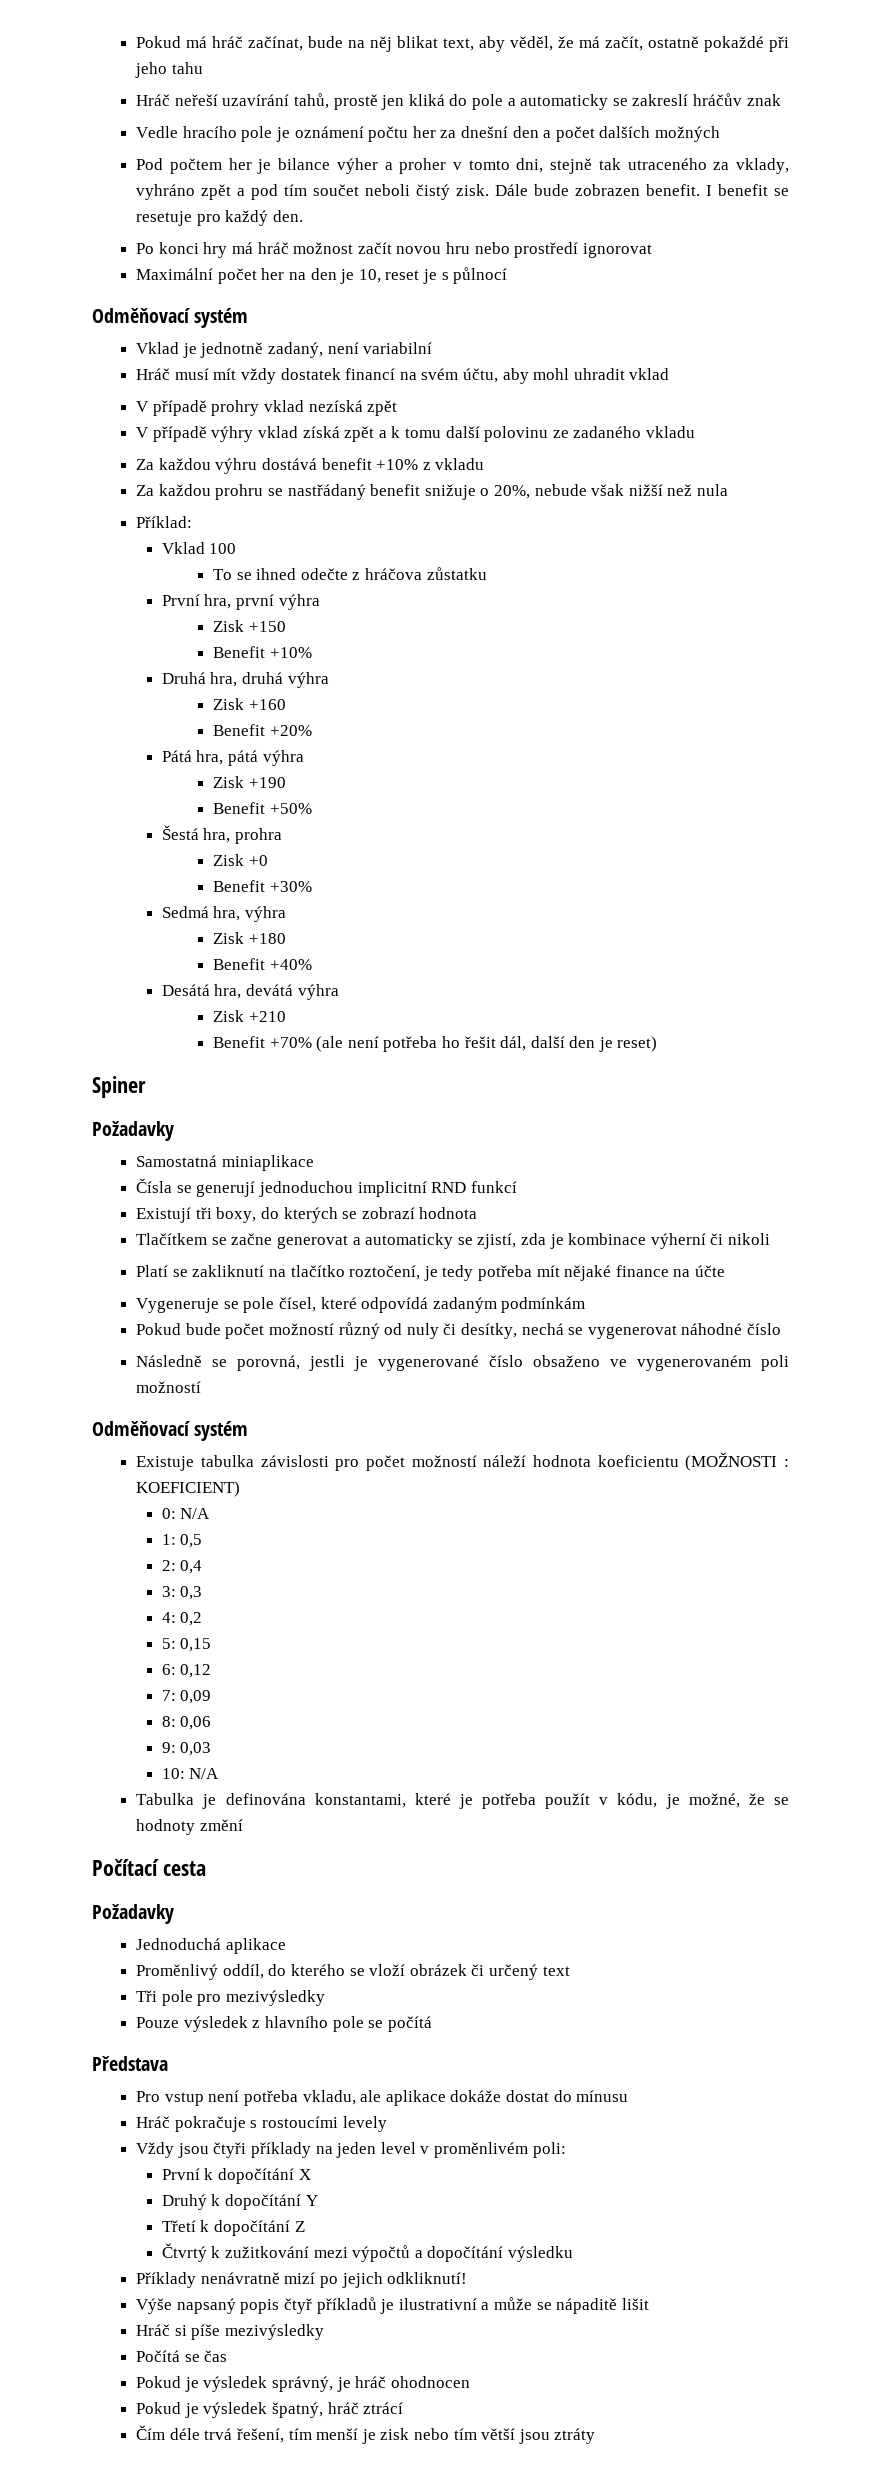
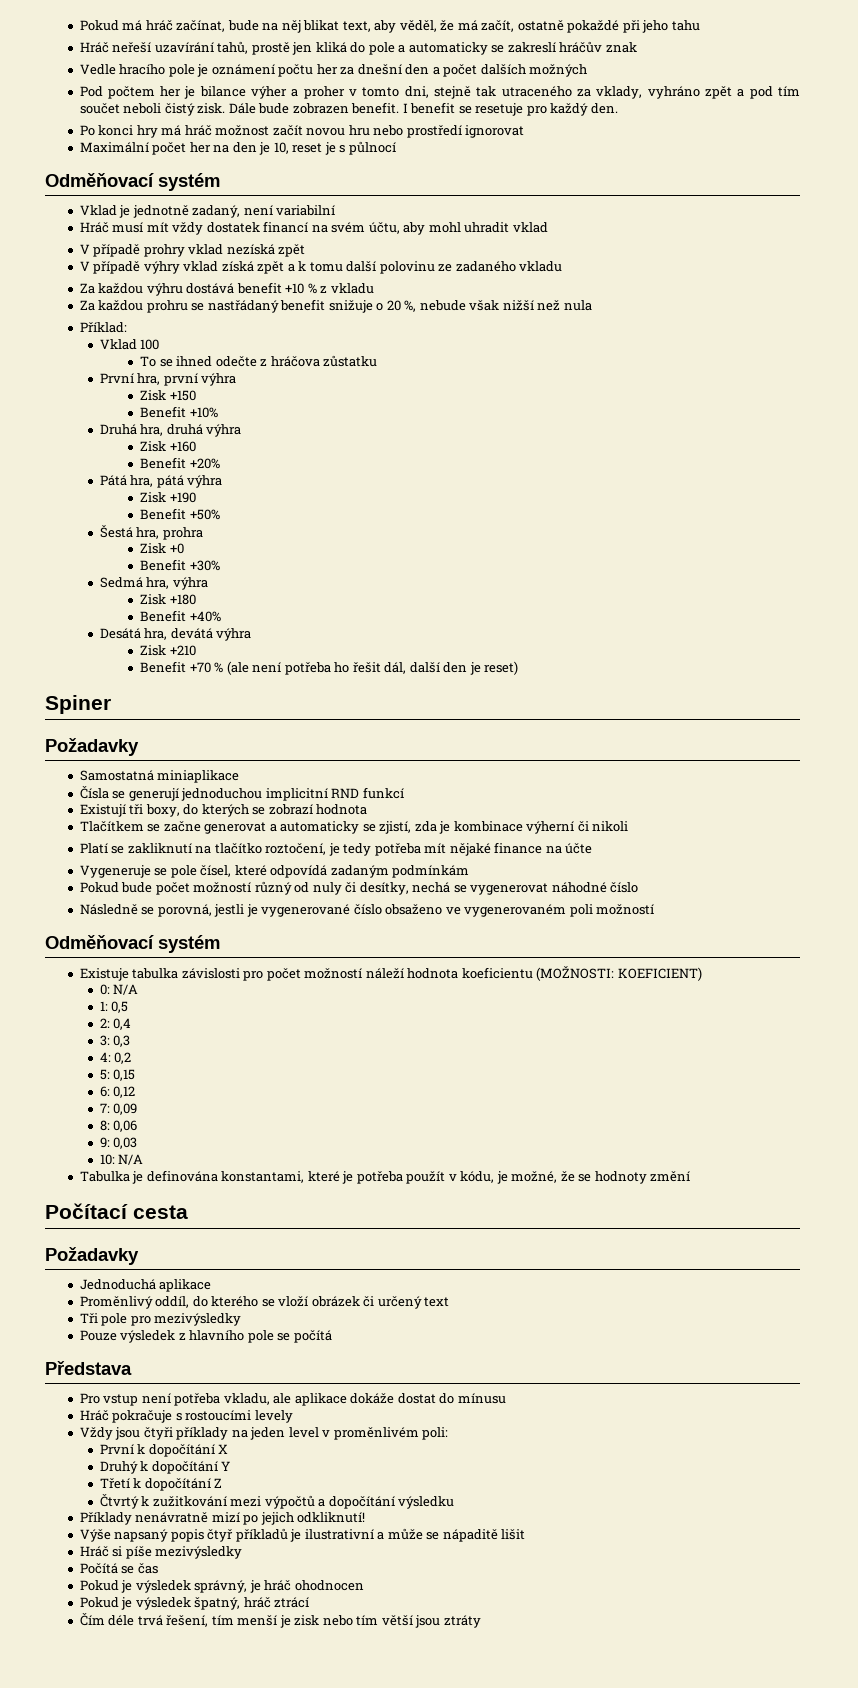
- Za každou výhru dostává benefit +10% z vkladu
+ Za každou výhru dostává benefit +10 % z vkladu
- Za každou prohru se nastřádaný benefit snižuje o 20%, nebude však nižší než nula
+ Za každou prohru se nastřádaný benefit snižuje o 20 %, nebude však nižší než nula
- Benefit +70% (ale není potřeba ho řešit dál, další den je reset)
+ Benefit +70 % (ale není potřeba ho řešit dál, další den je reset)
- Existuje tabulka závislosti pro počet možností náleží hodnota koeficientu (MOŽNOSTI : KOEFICIENT)
+ Existuje tabulka závislosti pro počet možností náleží hodnota koeficientu (MOŽNOSTI: KOEFICIENT)

